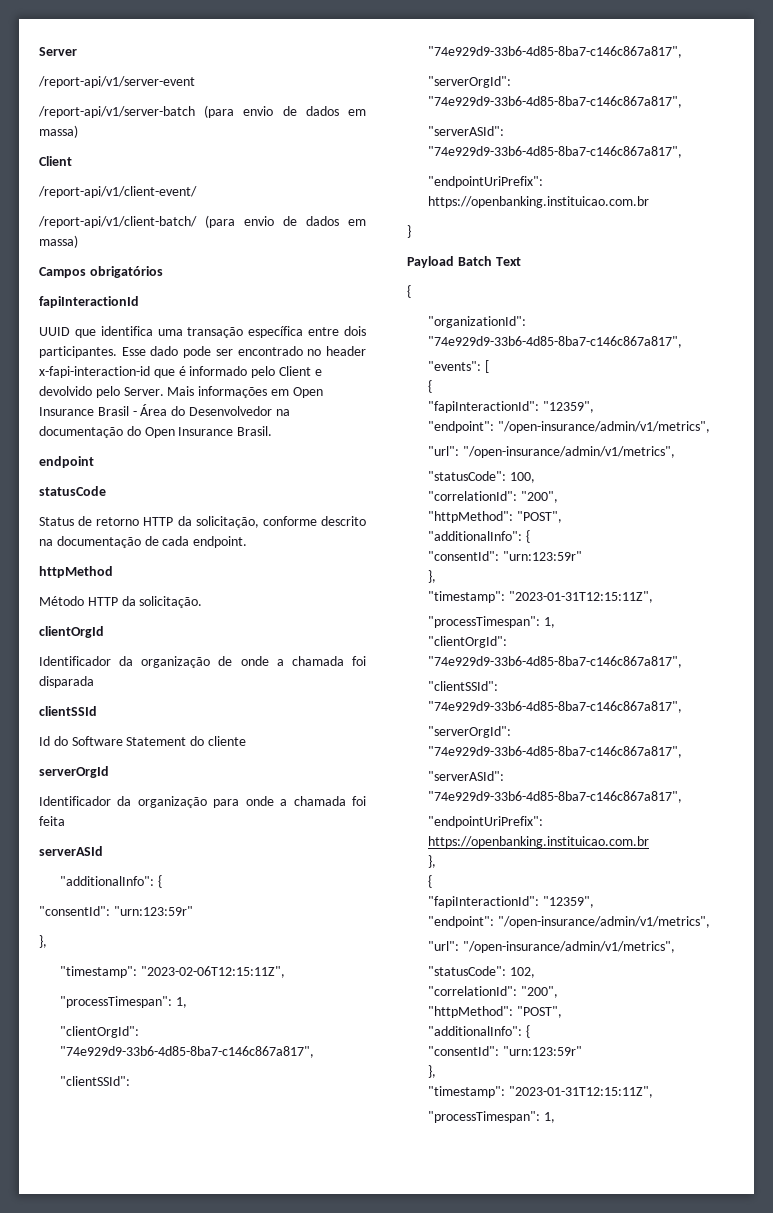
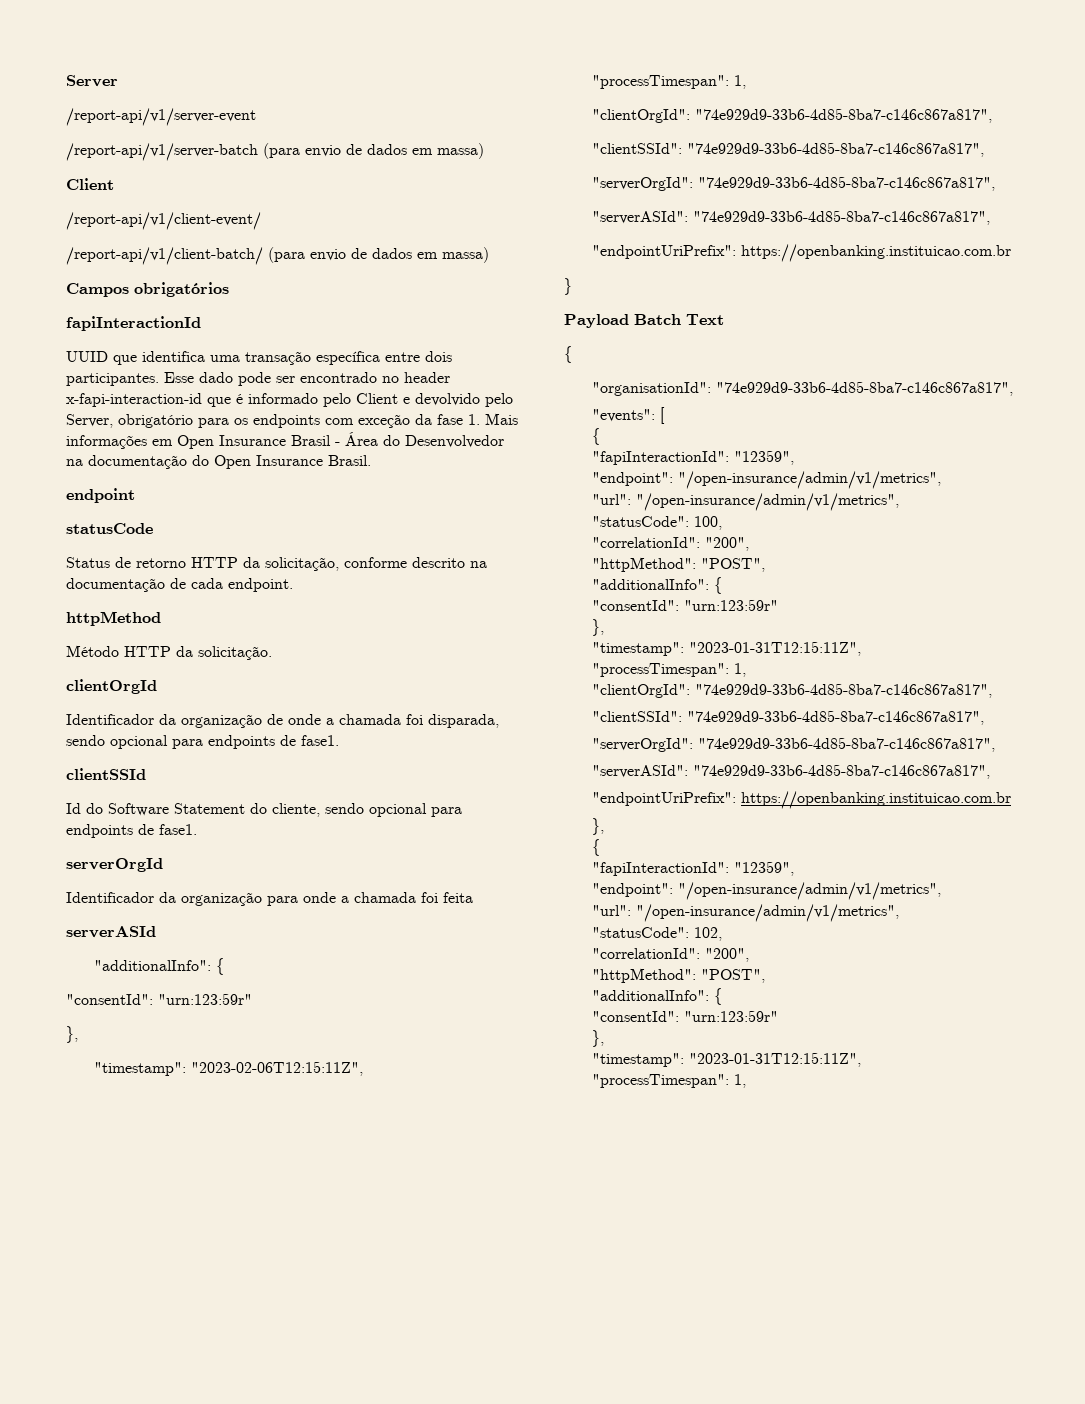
- Esse dado pode ser encontrado no header x-fapi-interaction-id que é informado pelo Client e devolvido pelo Server. Mais informações em Open Insurance Brasil - Área do Desenvolvedor na documentação do Open Insurance Brasil.
+ Esse dado pode ser encontrado no header x-fapi-interaction-id que é informado pelo Client e devolvido pelo Server, obrigatório para os endpoints com exceção da fase 1. Mais informações em Open Insurance Brasil - Área do Desenvolvedor na documentação do Open Insurance Brasil.
- Identificador da organização de onde a chamada foi disparada
+ Identificador da organização de onde a chamada foi disparada, sendo opcional para endpoints de fase1.
- Id do Software Statement do cliente
+ Id do Software Statement do cliente, sendo opcional para endpoints de fase1.
- "organizationId": "74e929d9-33b6-4d85-8ba7-c146c867a817",
+ "organisationId": "74e929d9-33b6-4d85-8ba7-c146c867a817",

